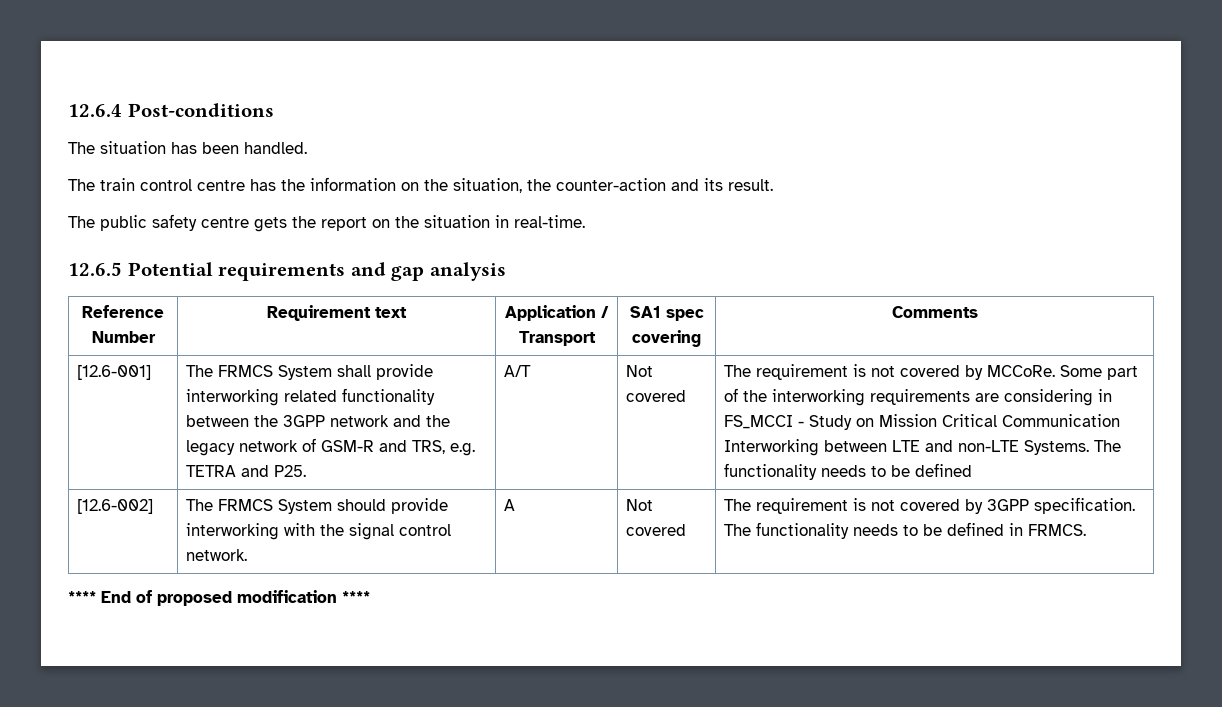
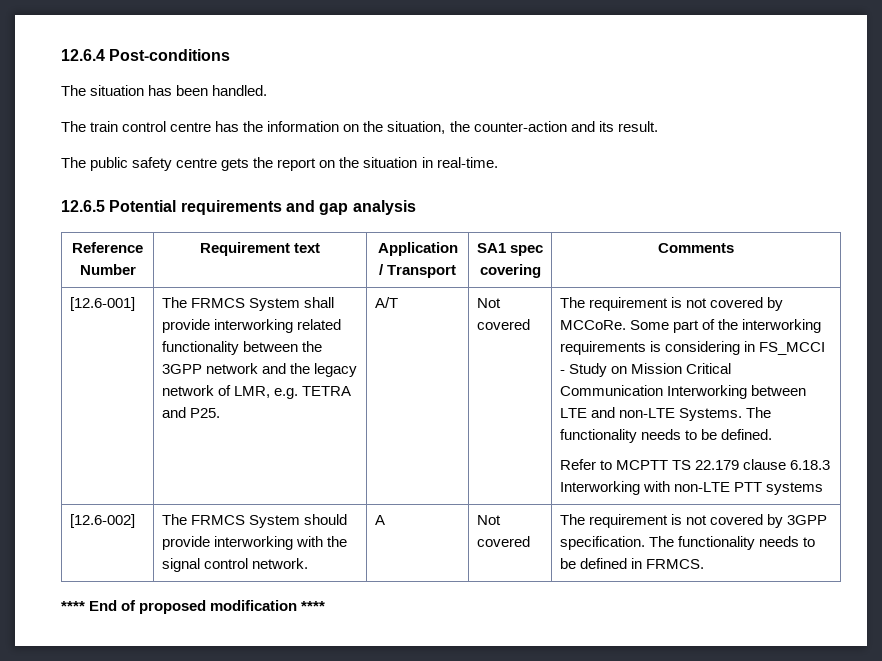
- The FRMCS System shall provide interworking related functionality between the 3GPP network and the legacy network of GSM-R and TRS, e.g. TETRA and P25.
+ The FRMCS System shall provide interworking related functionality between the 3GPP network and the legacy network of LMR, e.g. TETRA and P25.
- Some part of the interworking requirements are considering in FS_MCCI - Study on Mission Critical Communication Interworking between LTE and non-LTE Systems. The functionality needs to be defined
+ Some part of the interworking requirements is considering in FS_MCCI - Study on Mission Critical Communication Interworking between LTE and non-LTE Systems. The functionality needs to be defined.
+ Refer to MCPTT TS 22.179 clause 6.18.3 Interworking with non-LTE PTT systems

